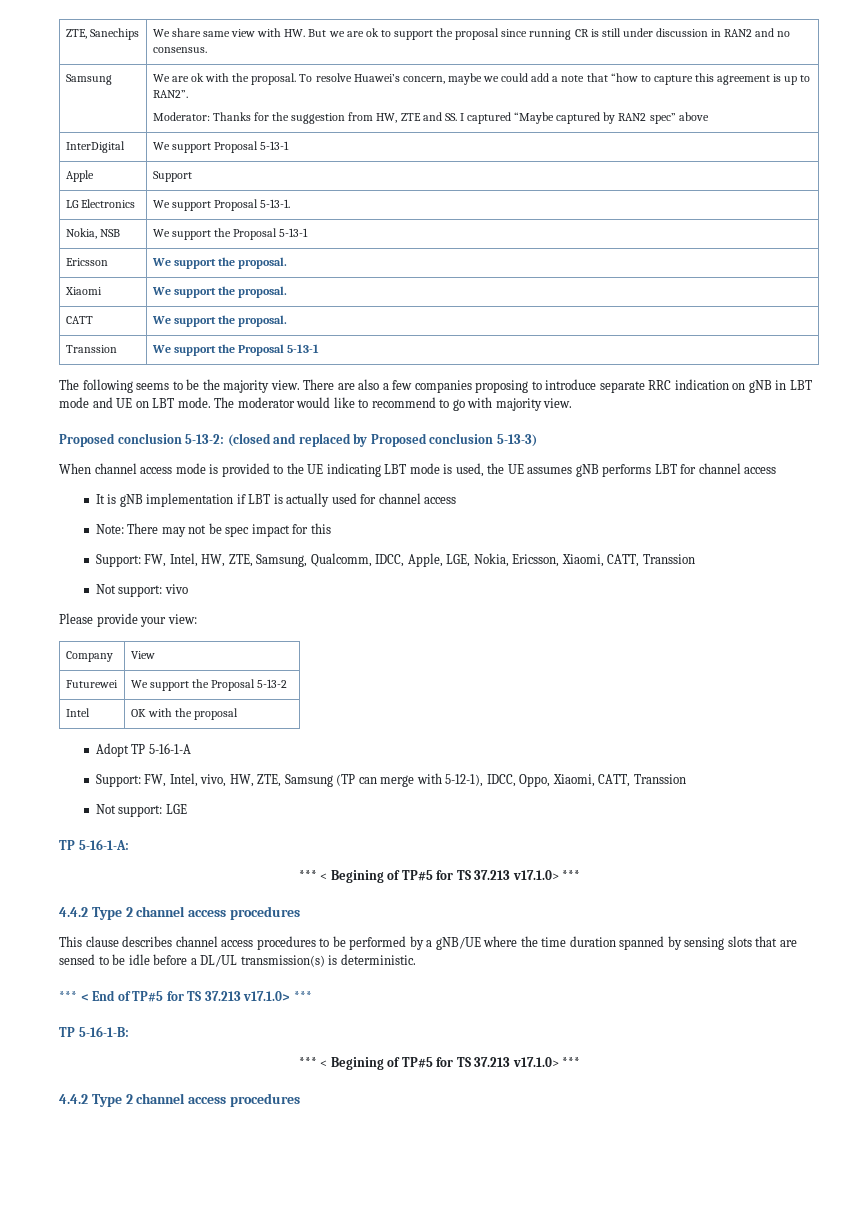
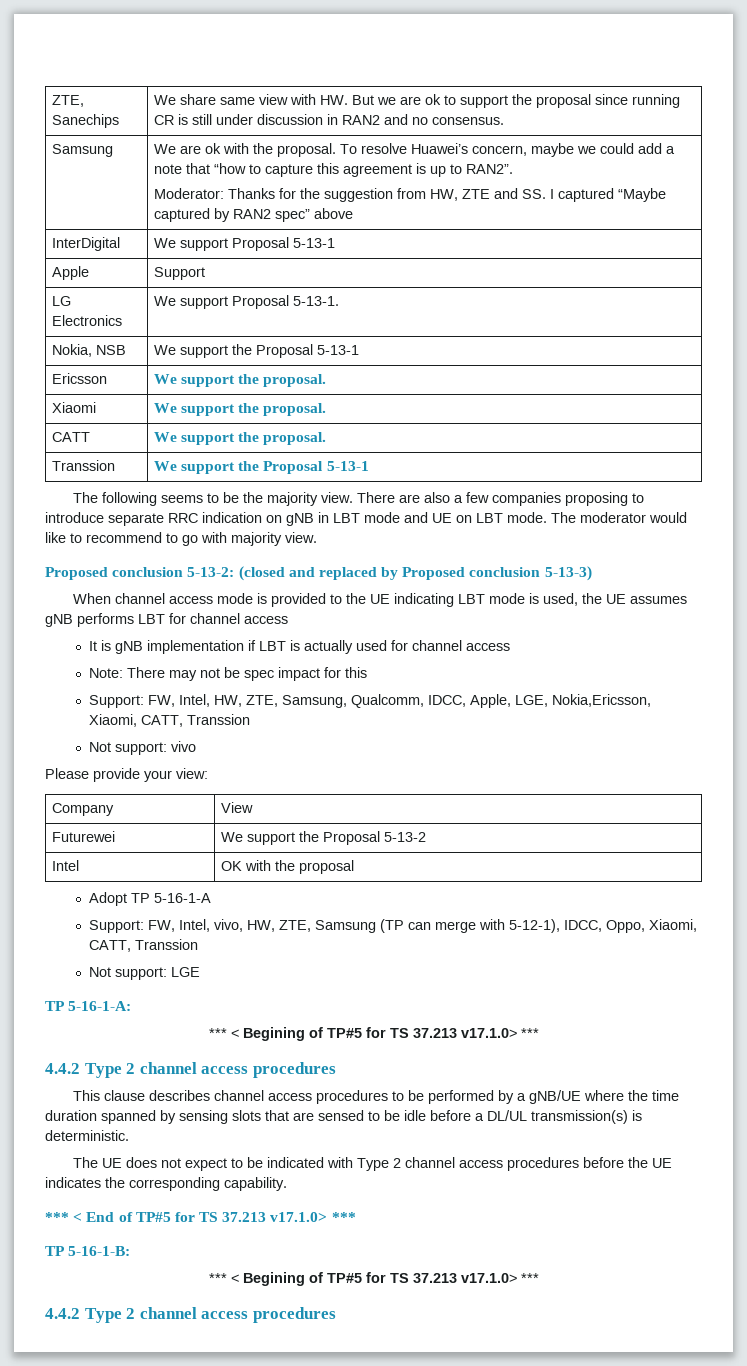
- Support: FW, Intel, HW, ZTE, Samsung, Qualcomm, IDCC, Apple, LGE, Nokia, Ericsson, Xiaomi, CATT, Transsion
+ Support: FW, Intel, HW, ZTE, Samsung, Qualcomm, IDCC, Apple, LGE, Nokia,Ericsson, Xiaomi, CATT, Transsion
+ The UE does not expect to be indicated with Type 2 channel access procedures before the UE indicates the corresponding capability.

